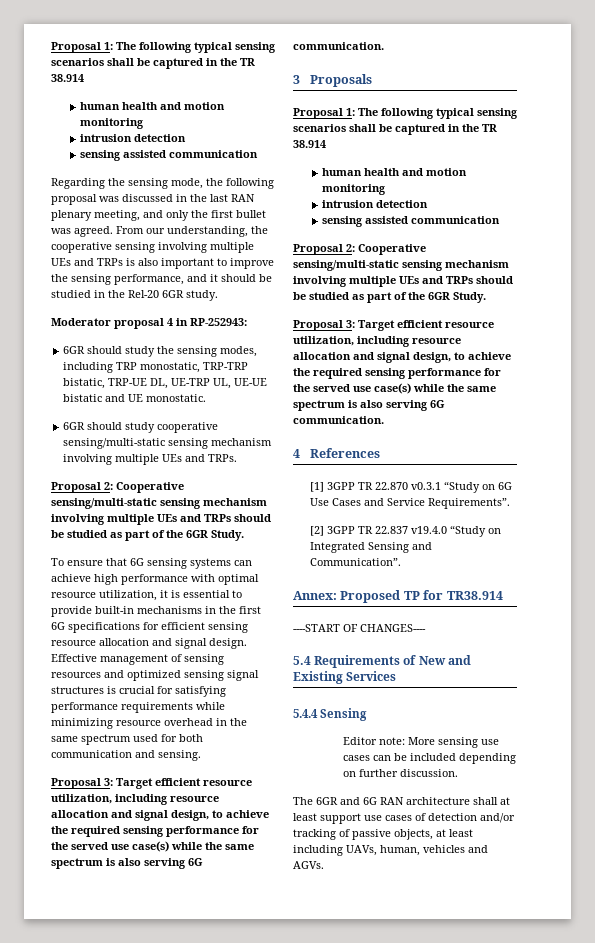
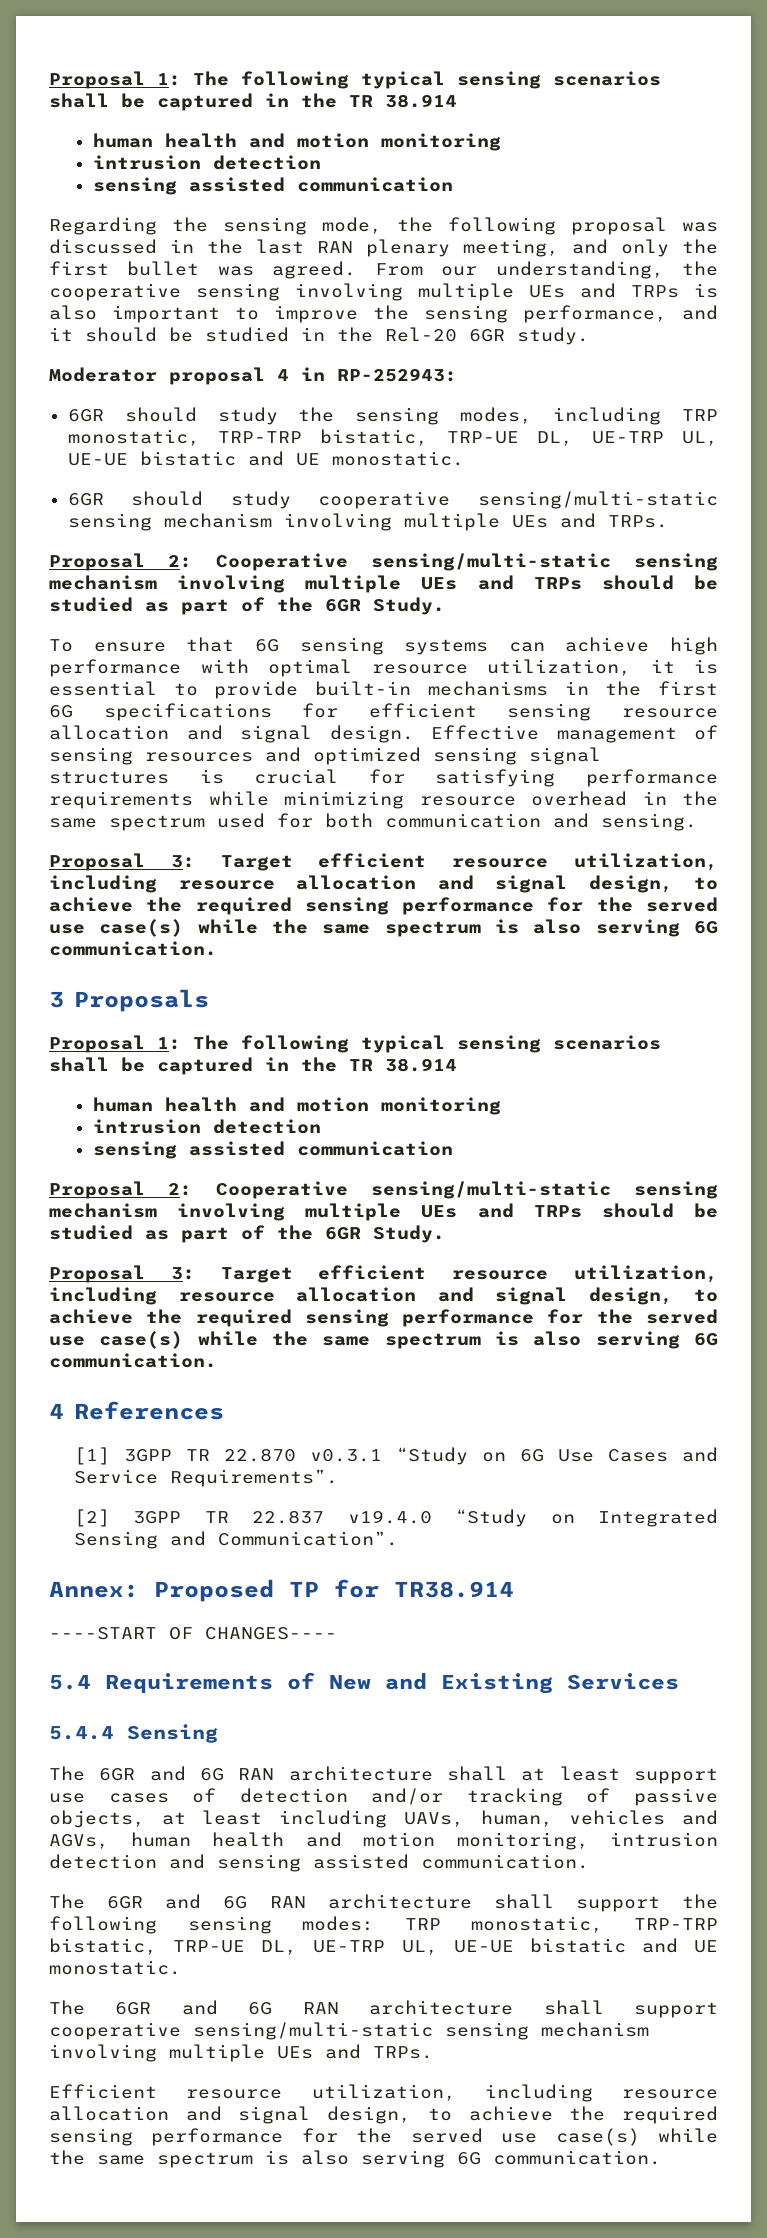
- Editor note: More sensing use cases can be included depending on further discussion.
- The 6GR and 6G RAN architecture shall at least support use cases of detection and/or tracking of passive objects, at least including UAVs, human, vehicles and AGVs.
+ The 6GR and 6G RAN architecture shall at least support use cases of detection and/or tracking of passive objects, at least including UAVs, human, vehicles and AGVs, human health and motion monitoring, intrusion detection and sensing assisted communication.
+ The 6GR and 6G RAN architecture shall support the following sensing modes: TRP monostatic, TRP-TRP bistatic, TRP-UE DL, UE-TRP UL, UE-UE bistatic and UE monostatic.
+ The 6GR and 6G RAN architecture shall support cooperative sensing/multi-static sensing mechanism involving multiple UEs and TRPs.
+ Efficient resource utilization, including resource allocation and signal design, to achieve the required sensing performance for the served use case(s) while the same spectrum is also serving 6G communication.

